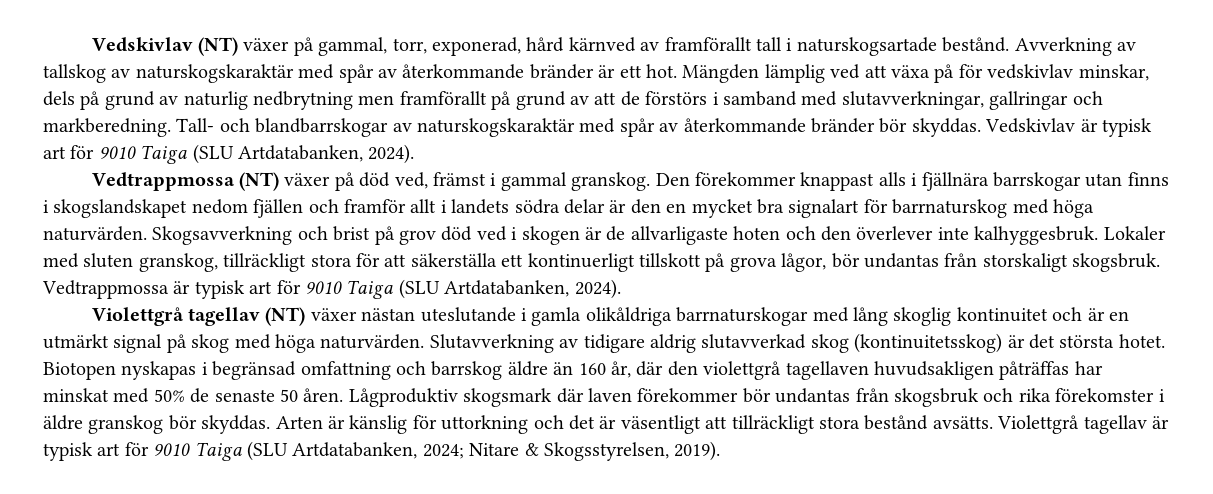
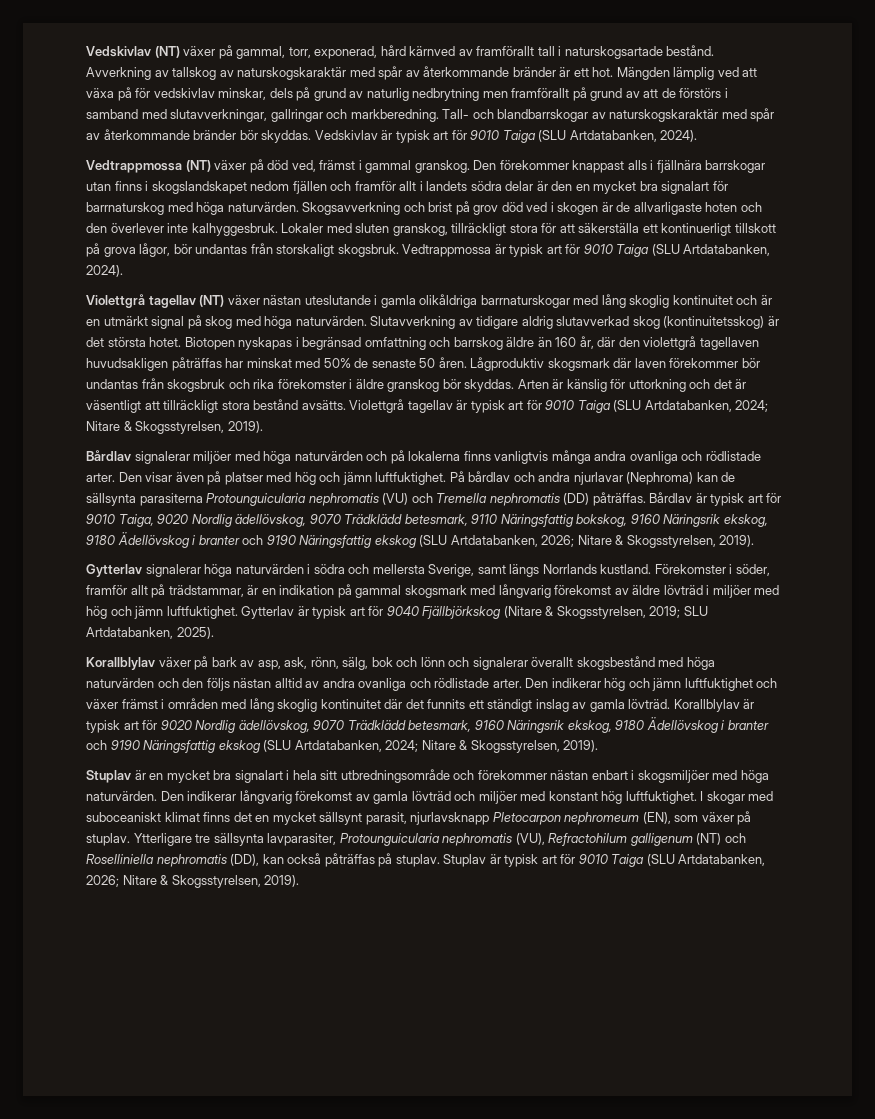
+ Bårdlav signalerar miljöer med höga naturvärden och på lokalerna finns vanligtvis många andra ovanliga och rödlistade arter. Den visar även på platser med hög och jämn luftfuktighet. På bårdlav och andra njurlavar (Nephroma) kan de sällsynta parasiterna Protounguicularia nephromatis (VU) och Tremella nephromatis (DD) påträffas. Bårdlav är typisk art för 9010 Taiga, 9020 Nordlig ädellövskog, 9070 Trädklädd betesmark, 9110 Näringsfattig bokskog, 9160 Näringsrik ekskog, 9180 Ädellövskog i branter och 9190 Näringsfattig ekskog (SLU Artdatabanken, 2026; Nitare & Skogsstyrelsen, 2019).
+ Gytterlav signalerar höga naturvärden i södra och mellersta Sverige, samt längs Norrlands kustland. Förekomster i söder, framför allt på trädstammar, är en indikation på gammal skogsmark med långvarig förekomst av äldre lövträd i miljöer med hög och jämn luftfuktighet. Gytterlav är typisk art för 9040 Fjällbjörkskog (Nitare & Skogsstyrelsen, 2019; SLU Artdatabanken, 2025).
+ Korallblylav växer på bark av asp, ask, rönn, sälg, bok och lönn och signalerar överallt skogsbestånd med höga naturvärden och den följs nästan alltid av andra ovanliga och rödlistade arter. Den indikerar hög och jämn luftfuktighet och växer främst i områden med lång skoglig kontinuitet där det funnits ett ständigt inslag av gamla lövträd. Korallblylav är typisk art för 9020 Nordlig ädellövskog, 9070 Trädklädd betesmark, 9160 Näringsrik ekskog, 9180 Ädellövskog i branter och 9190 Näringsfattig ekskog (SLU Artdatabanken, 2024; Nitare & Skogsstyrelsen, 2019).
+ Stuplav är en mycket bra signalart i hela sitt utbredningsområde och förekommer nästan enbart i skogsmiljöer med höga naturvärden. Den indikerar långvarig förekomst av gamla lövträd och miljöer med konstant hög luftfuktighet. I skogar med suboceaniskt klimat finns det en mycket sällsynt parasit, njurlavsknapp Pletocarpon nephromeum (EN), som växer på stuplav. Ytterligare tre sällsynta lavparasiter, Protounguicularia nephromatis (VU), Refractohilum galligenum (NT) och Roselliniella nephromatis (DD), kan också påträffas på stuplav. Stuplav är typisk art för 9010 Taiga (SLU Artdatabanken, 2026; Nitare & Skogsstyrelsen, 2019).

